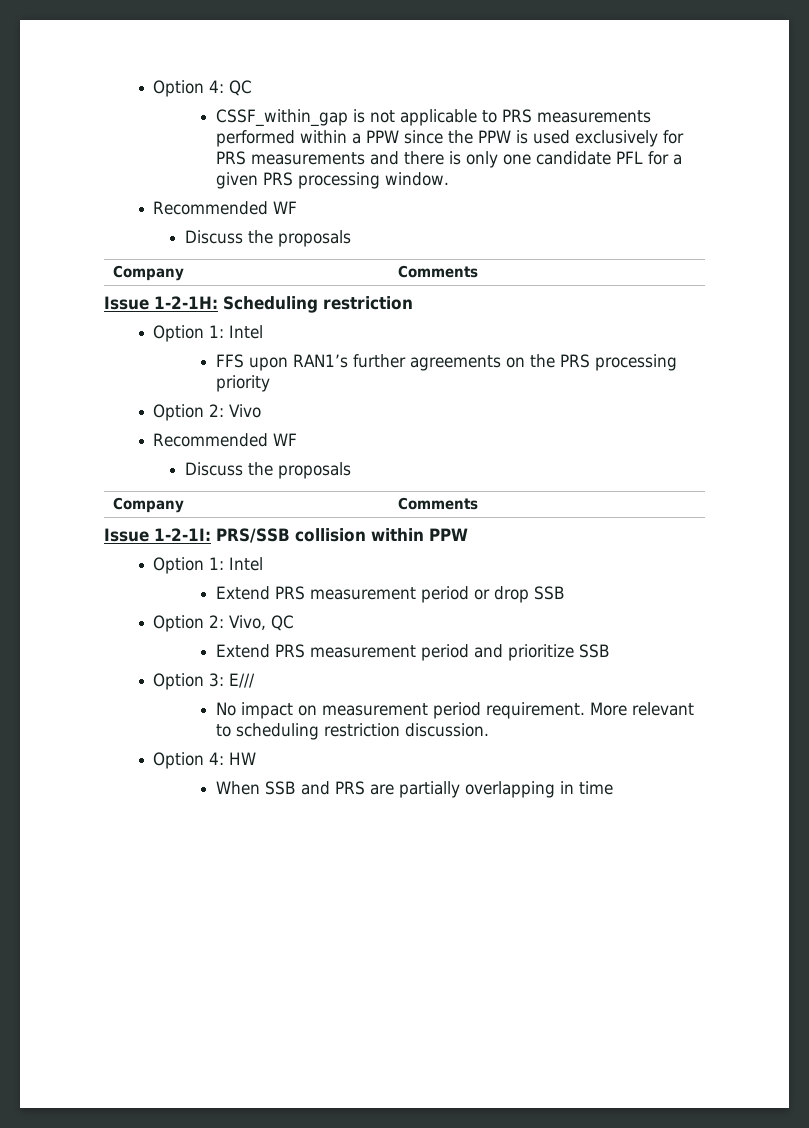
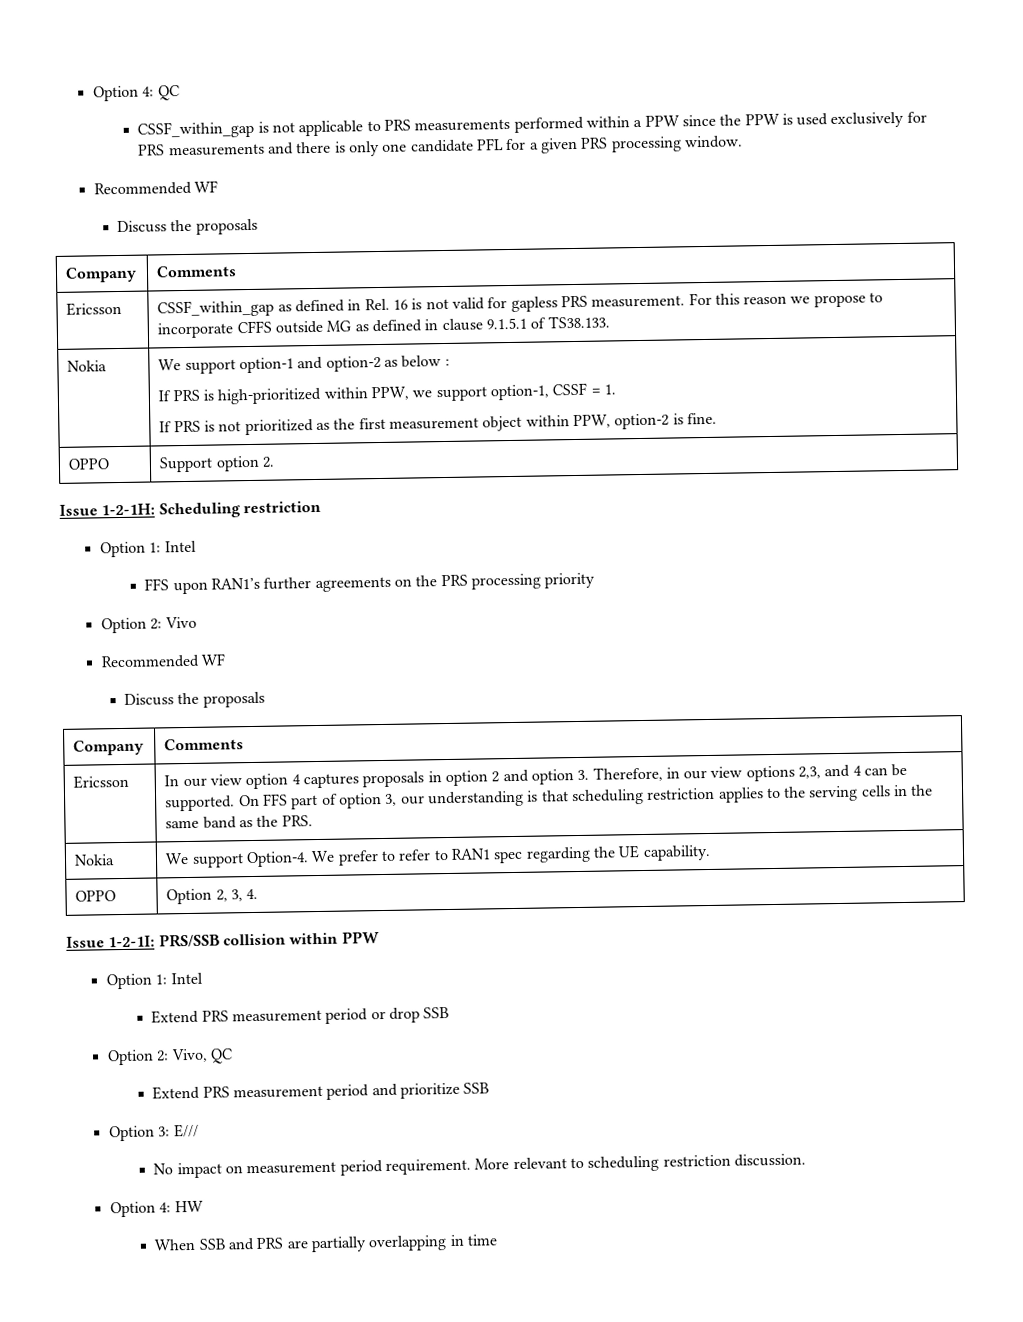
+ Ericsson | CSSF_within_gap as defined in Rel. 16 is not valid for gapless PRS measurement. For this reason we propose to incorporate CFFS outside MG as defined in clause 9.1.5.1 of TS38.133.
+ Nokia | We support option-1 and option-2 as below :
+ If PRS is high-prioritized within PPW, we support option-1, CSSF = 1.
+ If PRS is not prioritized as the first measurement object within PPW, option-2 is fine.
+ OPPO | Support option 2.
+ Ericsson | In our view option 4 captures proposals in option 2 and option 3. Therefore, in our view options 2,3, and 4 can be supported. On FFS part of option 3, our understanding is that scheduling restriction applies to the serving cells in the same band as the PRS.
+ Nokia | We support Option-4. We prefer to refer to RAN1 spec regarding the UE capability.
+ OPPO | Option 2, 3, 4.

